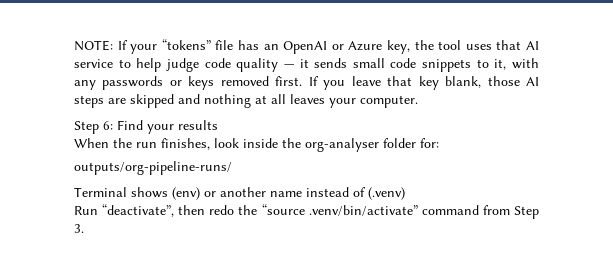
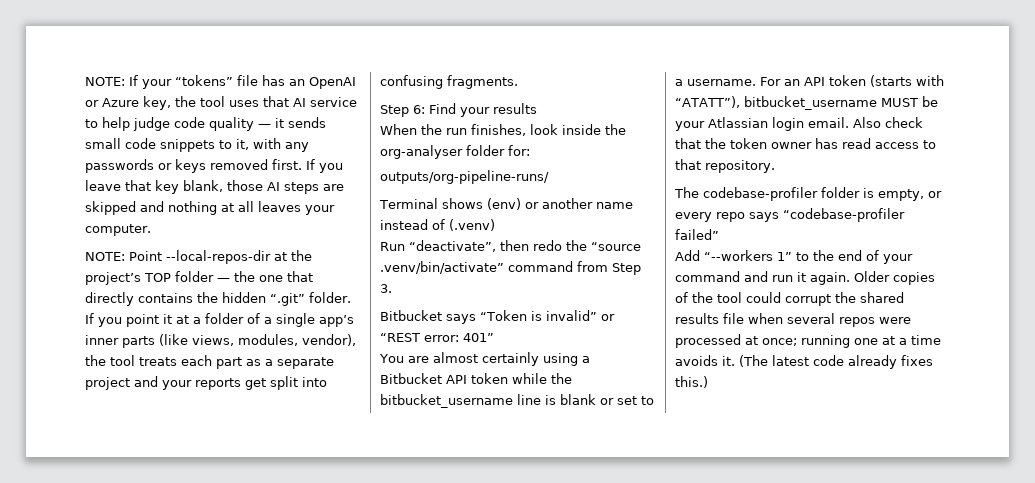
+ NOTE: Point --local-repos-dir at the project’s TOP folder — the one that directly contains the hidden “.git” folder. If you point it at a folder of a single app’s inner parts (like views, modules, vendor), the tool treats each part as a separate project and your reports get split into confusing fragments.
+ Bitbucket says “Token is invalid” or “REST error: 401”
+ You are almost certainly using a Bitbucket API token while the bitbucket_username line is blank or set to a username. For an API token (starts with “ATATT”), bitbucket_username MUST be your Atlassian login email. Also check that the token owner has read access to that repository.
+ The codebase-profiler folder is empty, or every repo says “codebase-profiler failed”
+ Add “--workers 1” to the end of your command and run it again. Older copies of the tool could corrupt the shared results file when several repos were processed at once; running one at a time avoids it. (The latest code already fixes this.)

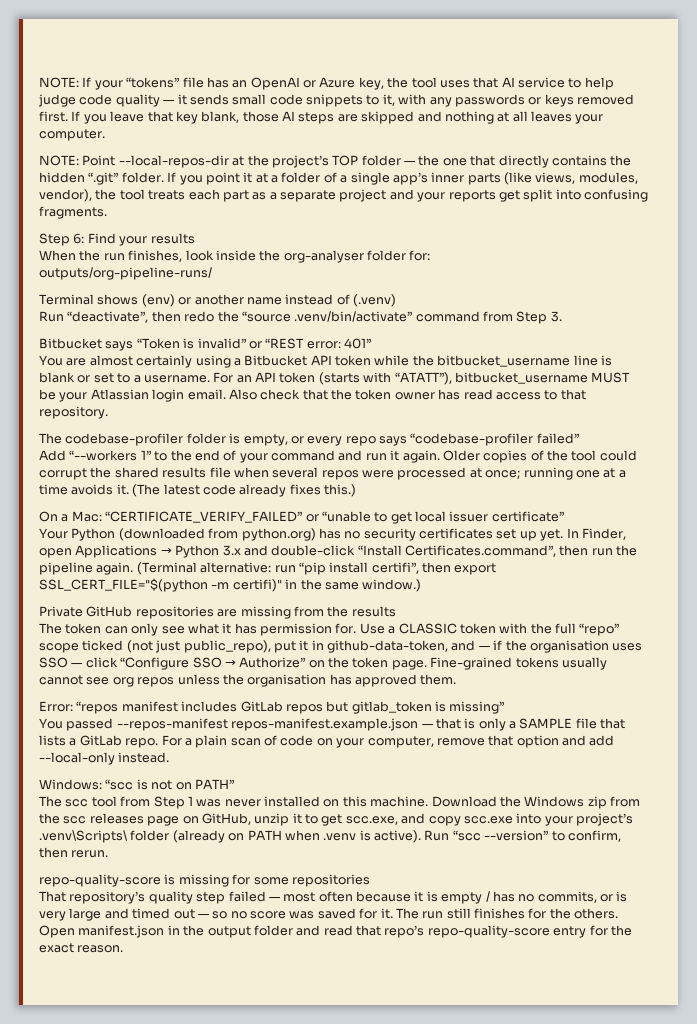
+ On a Mac: “CERTIFICATE_VERIFY_FAILED” or “unable to get local issuer certificate”
+ Your Python (downloaded from python.org) has no security certificates set up yet. In Finder, open Applications → Python 3.x and double-click “Install Certificates.command”, then run the pipeline again. (Terminal alternative: run “pip install certifi”, then export SSL_CERT_FILE="$(python -m certifi)" in the same window.)
+ Private GitHub repositories are missing from the results
+ The token can only see what it has permission for. Use a CLASSIC token with the full “repo” scope ticked (not just public_repo), put it in github-data-token, and — if the organisation uses SSO — click “Configure SSO → Authorize” on the token page. Fine-grained tokens usually cannot see org repos unless the organisation has approved them.
+ Error: “repos manifest includes GitLab repos but gitlab_token is missing”
+ You passed --repos-manifest repos-manifest.example.json — that is only a SAMPLE file that lists a GitLab repo. For a plain scan of code on your computer, remove that option and add --local-only instead.
+ Windows: “scc is not on PATH”
+ The scc tool from Step 1 was never installed on this machine. Download the Windows zip from the scc releases page on GitHub, unzip it to get scc.exe, and copy scc.exe into your project’s .venv\Scripts\ folder (already on PATH when .venv is active). Run “scc --version” to confirm, then rerun.
+ repo-quality-score is missing for some repositories
+ That repository’s quality step failed — most often because it is empty / has no commits, or is very large and timed out — so no score was saved for it. The run still finishes for the others. Open manifest.json in the output folder and read that repo’s repo-quality-score entry for the exact reason.

